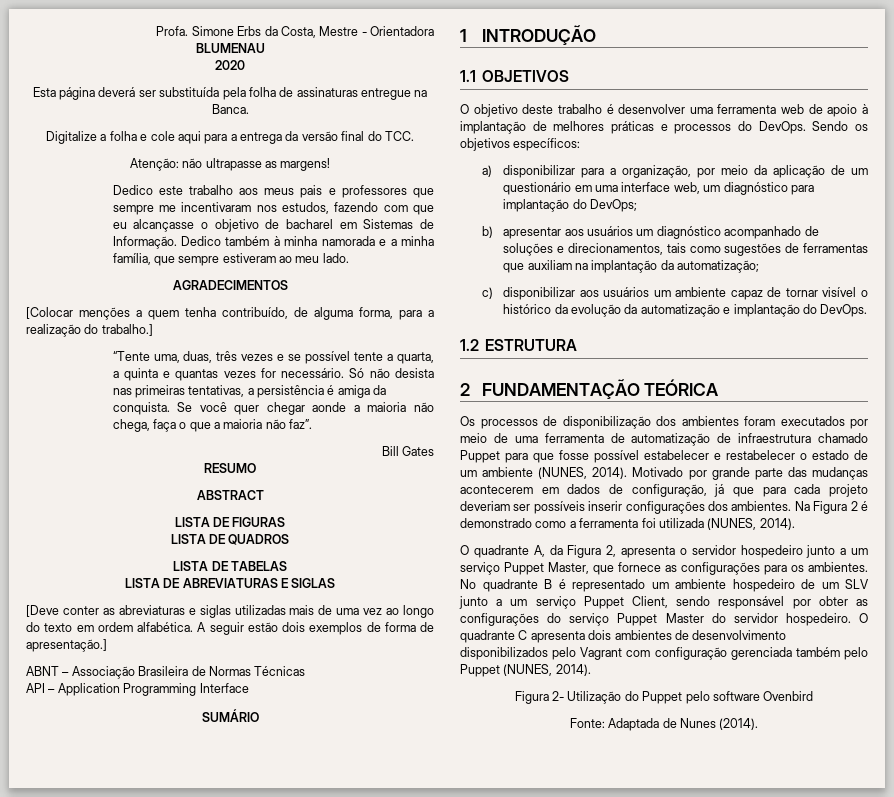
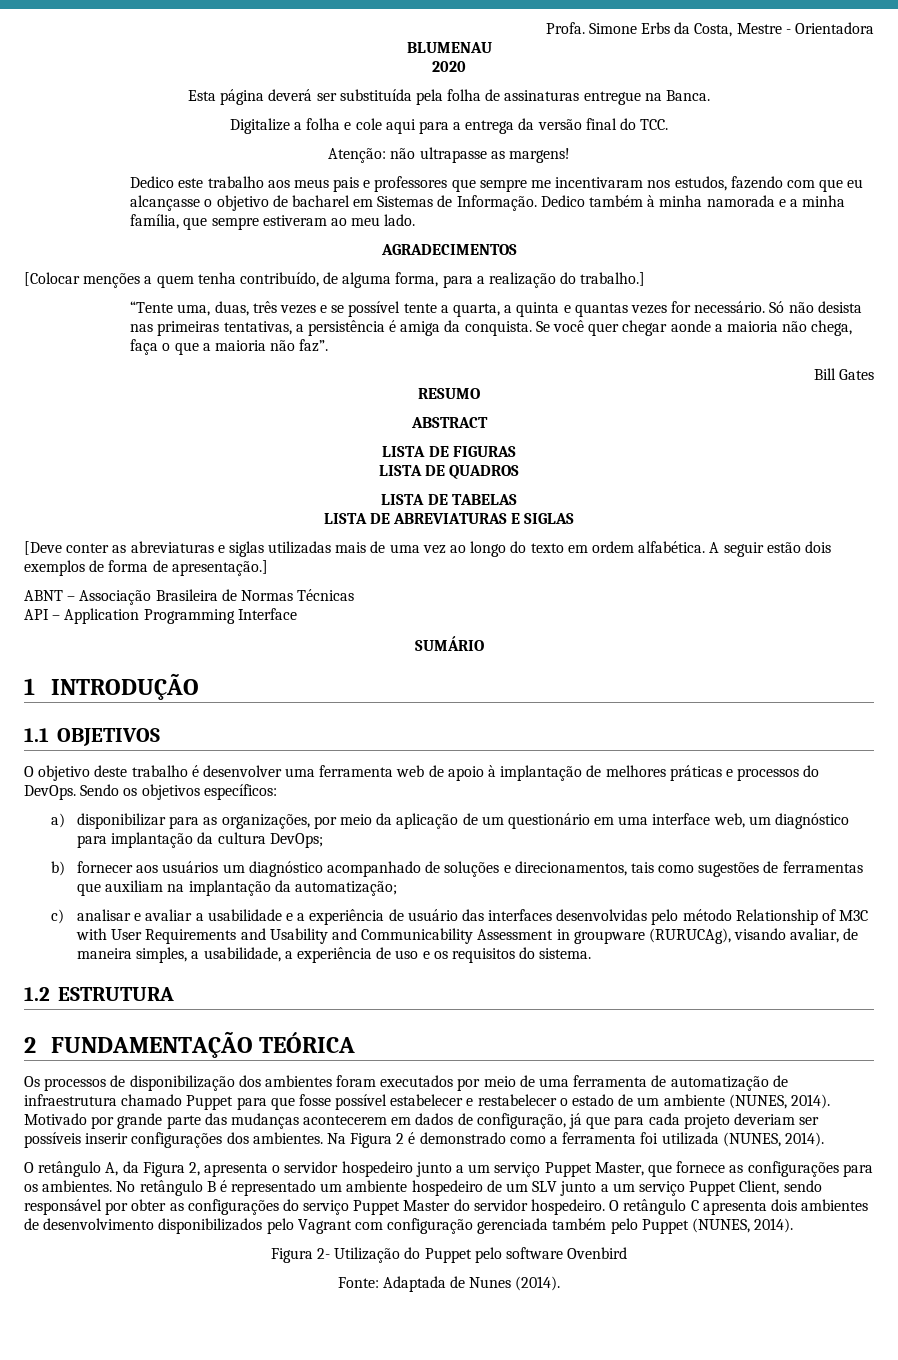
- a) disponibilizar para a organização, por meio da aplicação de um questionário em uma interface web, um diagnóstico para implantação do DevOps;
+ a) disponibilizar para as organizações, por meio da aplicação de um questionário em uma interface web, um diagnóstico para implantação da cultura DevOps;
- b) apresentar aos usuários um diagnóstico acompanhado de soluções e direcionamentos, tais como sugestões de ferramentas que auxiliam na implantação da automatização;
+ b) fornecer aos usuários um diagnóstico acompanhado de soluções e direcionamentos, tais como sugestões de ferramentas que auxiliam na implantação da automatização;
- c) disponibilizar aos usuários um ambiente capaz de tornar visível o histórico da evolução da automatização e implantação do DevOps.
+ c) analisar e avaliar a usabilidade e a experiência de usuário das interfaces desenvolvidas pelo método Relationship of M3C with User Requirements and Usability and Communicability Assessment in groupware (RURUCAg), visando avaliar, de maneira simples, a usabilidade, a experiência de uso e os requisitos do sistema.
- O quadrante A, da Figura 2, apresenta o servidor hospedeiro junto a um serviço Puppet Master, que fornece as configurações para os ambientes.
+ O retângulo A, da Figura 2, apresenta o servidor hospedeiro junto a um serviço Puppet Master, que fornece as configurações para os ambientes.
- No quadrante B é representado um ambiente hospedeiro de um SLV junto a um serviço Puppet Client, sendo responsável por obter as configurações do serviço Puppet Master do servidor hospedeiro.
+ No retângulo B é representado um ambiente hospedeiro de um SLV junto a um serviço Puppet Client, sendo responsável por obter as configurações do serviço Puppet Master do servidor hospedeiro.
- O quadrante C apresenta dois ambientes de desenvolvimento disponibilizados pelo Vagrant com configuração gerenciada também pelo Puppet (NUNES, 2014).
+ O retângulo C apresenta dois ambientes de desenvolvimento disponibilizados pelo Vagrant com configuração gerenciada também pelo Puppet (NUNES, 2014).

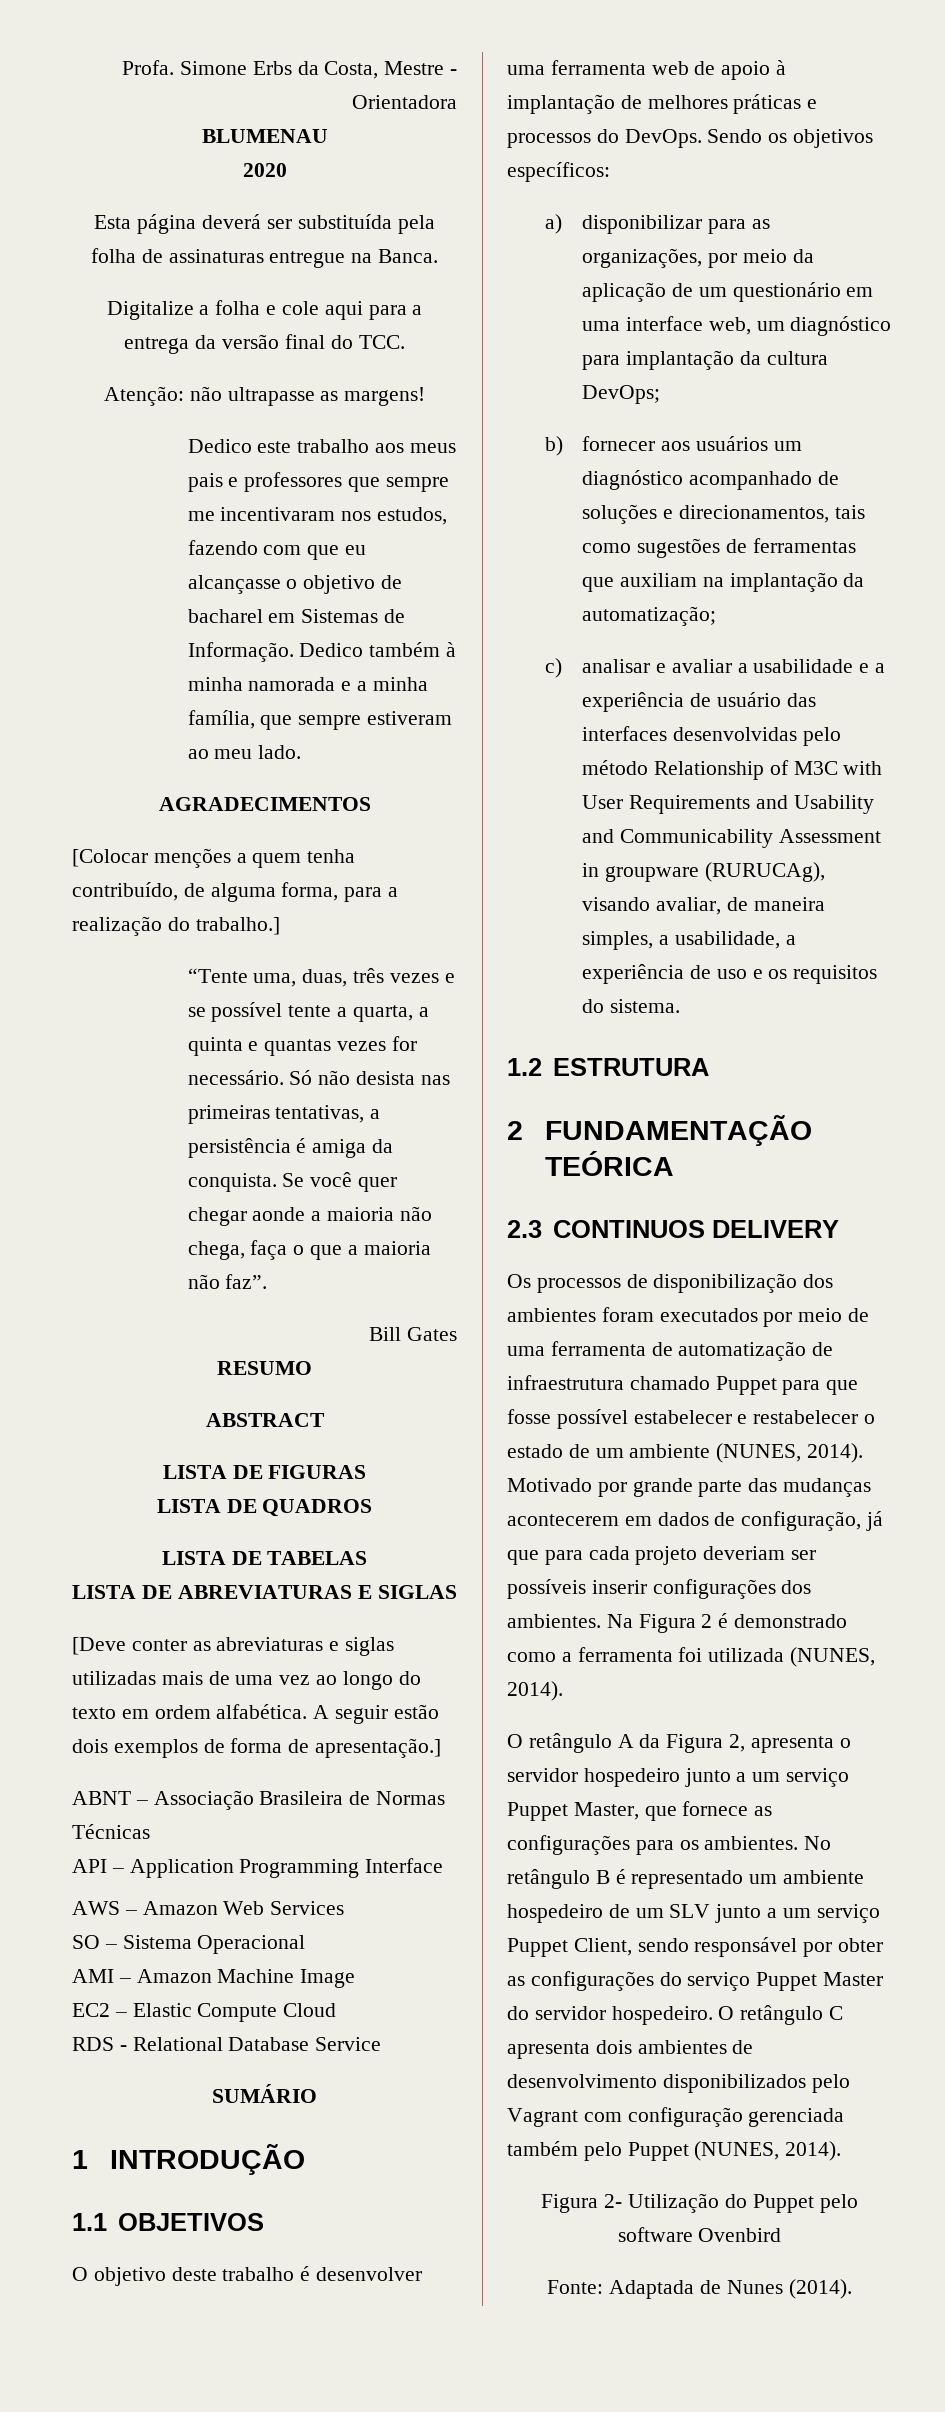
+ AWS – Amazon Web Services
+ SO – Sistema Operacional
+ AMI – Amazon Machine Image
+ EC2 – Elastic Compute Cloud
+ RDS - Relational Database Service
+ 2.3 CONTINUOS DELIVERY
- O retângulo A, da Figura 2, apresenta o servidor hospedeiro junto a um serviço Puppet Master, que fornece as configurações para os ambientes.
+ O retângulo A da Figura 2, apresenta o servidor hospedeiro junto a um serviço Puppet Master, que fornece as configurações para os ambientes.

